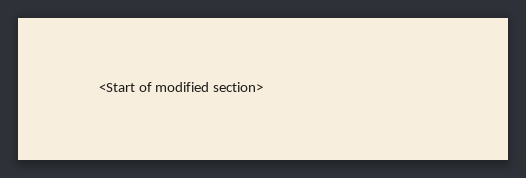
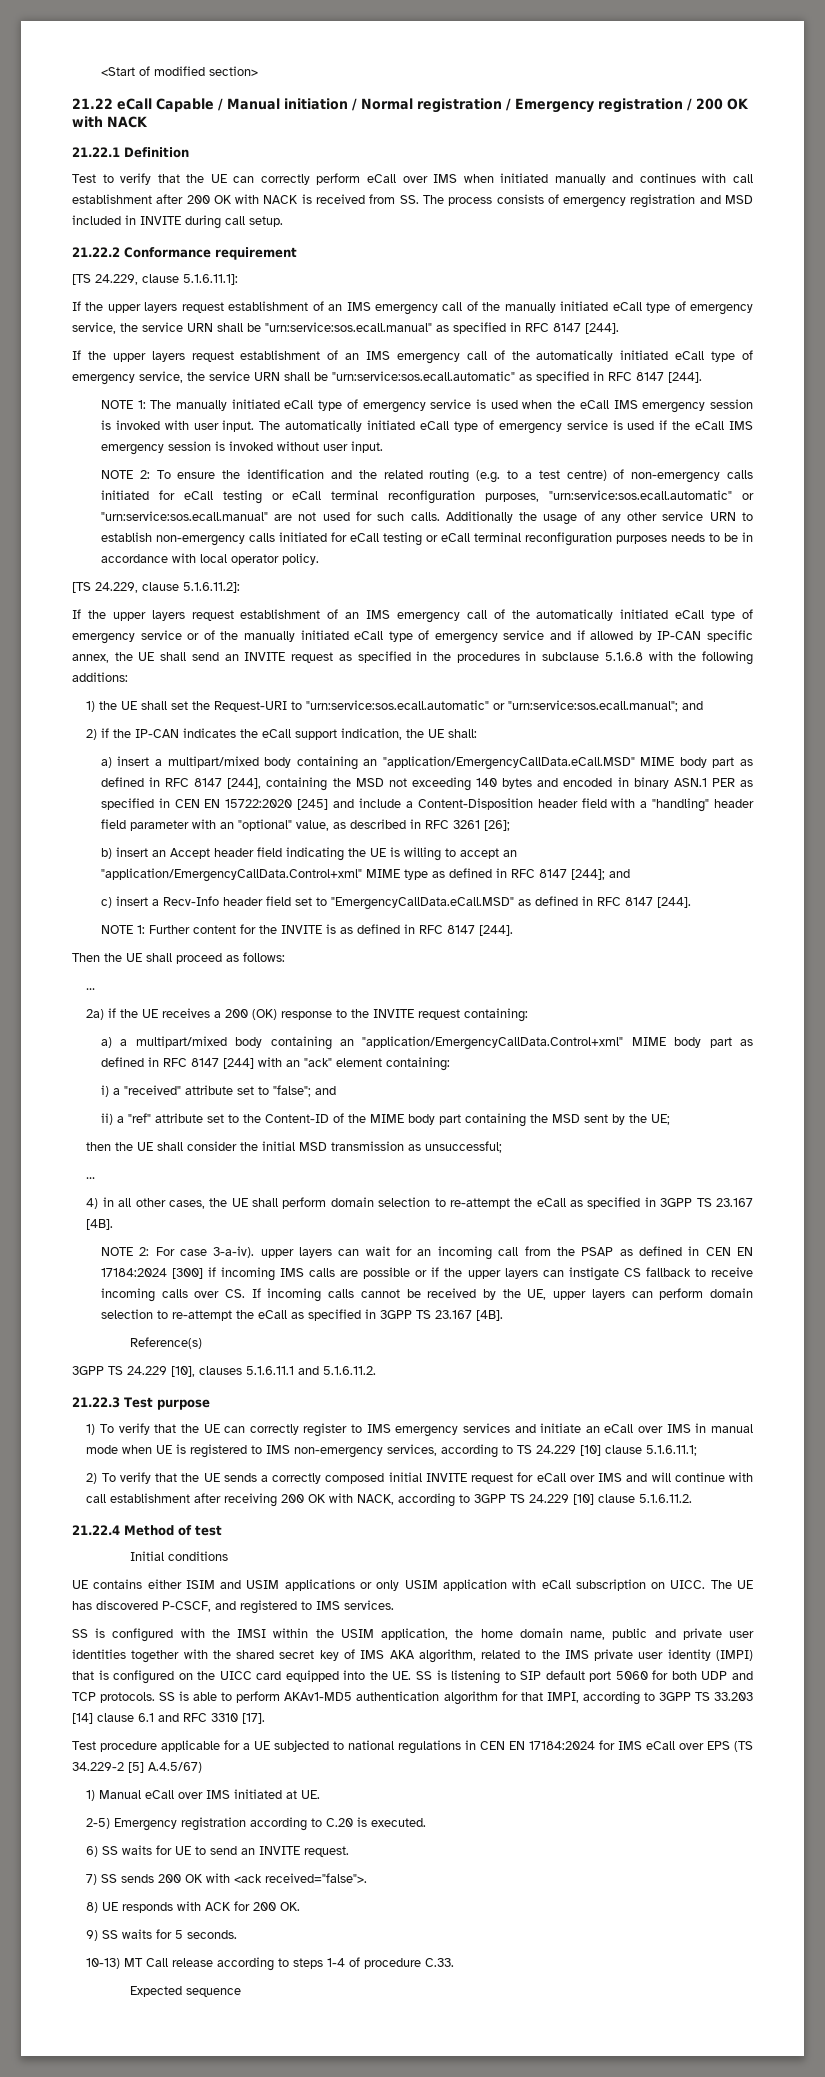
+ 21.22 eCall Capable / Manual initiation / Normal registration / Emergency registration / 200 OK with NACK
+ 21.22.1 Definition
+ Test to verify that the UE can correctly perform eCall over IMS when initiated manually and continues with call establishment after 200 OK with NACK is received from SS. The process consists of emergency registration and MSD included in INVITE during call setup.
+ 21.22.2 Conformance requirement
+ [TS 24.229, clause 5.1.6.11.1]:
+ If the upper layers request establishment of an IMS emergency call of the manually initiated eCall type of emergency service, the service URN shall be "urn:service:sos.ecall.manual" as specified in RFC 8147 [244].
+ If the upper layers request establishment of an IMS emergency call of the automatically initiated eCall type of emergency service, the service URN shall be "urn:service:sos.ecall.automatic" as specified in RFC 8147 [244].
+ NOTE 1: The manually initiated eCall type of emergency service is used when the eCall IMS emergency session is invoked with user input. The automatically initiated eCall type of emergency service is used if the eCall IMS emergency session is invoked without user input.
+ NOTE 2: To ensure the identification and the related routing (e.g. to a test centre) of non-emergency calls initiated for eCall testing or eCall terminal reconfiguration purposes, "urn:service:sos.ecall.automatic" or "urn:service:sos.ecall.manual" are not used for such calls. Additionally the usage of any other service URN to establish non-emergency calls initiated for eCall testing or eCall terminal reconfiguration purposes needs to be in accordance with local operator policy.
+ [TS 24.229, clause 5.1.6.11.2]:
+ If the upper layers request establishment of an IMS emergency call of the automatically initiated eCall type of emergency service or of the manually initiated eCall type of emergency service and if allowed by IP-CAN specific annex, the UE shall send an INVITE request as specified in the procedures in subclause 5.1.6.8 with the following additions:
+ 1) the UE shall set the Request-URI to "urn:service:sos.ecall.automatic" or "urn:service:sos.ecall.manual"; and
+ 2) if the IP-CAN indicates the eCall support indication, the UE shall:
+ a) insert a multipart/mixed body containing an "application/EmergencyCallData.eCall.MSD" MIME body part as defined in RFC 8147 [244], containing the MSD not exceeding 140 bytes and encoded in binary ASN.1 PER as specified in CEN EN 15722:2020 [245] and include a Content-Disposition header field with a "handling" header field parameter with an "optional" value, as described in RFC 3261 [26];
+ b) insert an Accept header field indicating the UE is willing to accept an "application/EmergencyCallData.Control+xml" MIME type as defined in RFC 8147 [244]; and
+ c) insert a Recv-Info header field set to "EmergencyCallData.eCall.MSD" as defined in RFC 8147 [244].
+ NOTE 1: Further content for the INVITE is as defined in RFC 8147 [244].
+ Then the UE shall proceed as follows:
+ …
+ 2a) if the UE receives a 200 (OK) response to the INVITE request containing:
+ a) a multipart/mixed body containing an "application/EmergencyCallData.Control+xml" MIME body part as defined in RFC 8147 [244] with an "ack" element containing:
+ i) a "received" attribute set to "false"; and
+ ii) a "ref" attribute set to the Content-ID of the MIME body part containing the MSD sent by the UE;
+ then the UE shall consider the initial MSD transmission as unsuccessful;
+ …
+ 4) in all other cases, the UE shall perform domain selection to re-attempt the eCall as specified in 3GPP TS 23.167 [4B].
+ NOTE 2: For case 3-a-iv). upper layers can wait for an incoming call from the PSAP as defined in CEN EN 17184:2024 [300] if incoming IMS calls are possible or if the upper layers can instigate CS fallback to receive incoming calls over CS. If incoming calls cannot be received by the UE, upper layers can perform domain selection to re-attempt the eCall as specified in 3GPP TS 23.167 [4B].
+ Reference(s)
+ 3GPP TS 24.229 [10], clauses 5.1.6.11.1 and 5.1.6.11.2.
+ 21.22.3 Test purpose
+ 1) To verify that the UE can correctly register to IMS emergency services and initiate an eCall over IMS in manual mode when UE is registered to IMS non-emergency services, according to TS 24.229 [10] clause 5.1.6.11.1;
+ 2) To verify that the UE sends a correctly composed initial INVITE request for eCall over IMS and will continue with call establishment after receiving 200 OK with NACK, according to 3GPP TS 24.229 [10] clause 5.1.6.11.2.
+ 21.22.4 Method of test
+ Initial conditions
+ UE contains either ISIM and USIM applications or only USIM application with eCall subscription on UICC. The UE has discovered P-CSCF, and registered to IMS services.
+ SS is configured with the IMSI within the USIM application, the home domain name, public and private user identities together with the shared secret key of IMS AKA algorithm, related to the IMS private user identity (IMPI) that is configured on the UICC card equipped into the UE. SS is listening to SIP default port 5060 for both UDP and TCP protocols. SS is able to perform AKAv1-MD5 authentication algorithm for that IMPI, according to 3GPP TS 33.203 [14] clause 6.1 and RFC 3310 [17].
+ Test procedure applicable for a UE subjected to national regulations in CEN EN 17184:2024 for IMS eCall over EPS (TS 34.229-2 [5] A.4.5/67)
+ 1) Manual eCall over IMS initiated at UE.
+ 2-5) Emergency registration according to C.20 is executed.
+ 6) SS waits for UE to send an INVITE request.
+ 7) SS sends 200 OK with <ack received="false">.
+ 8) UE responds with ACK for 200 OK.
+ 9) SS waits for 5 seconds.
+ 10-13) MT Call release according to steps 1-4 of procedure C.33.
+ Expected sequence

